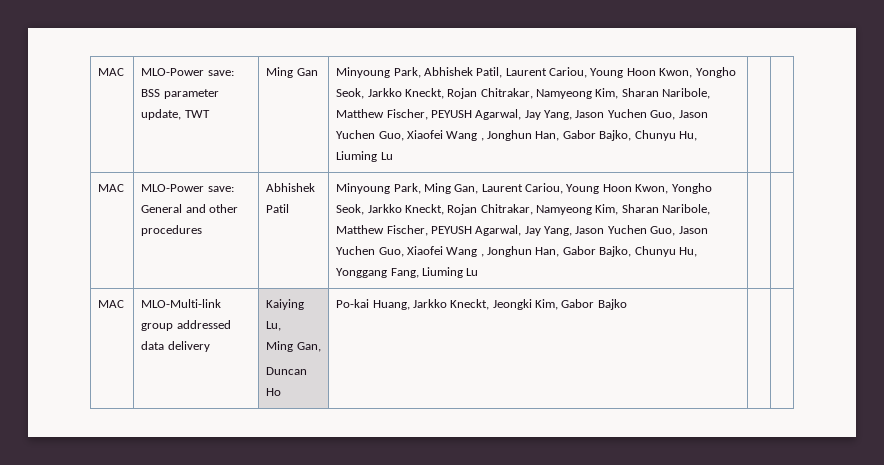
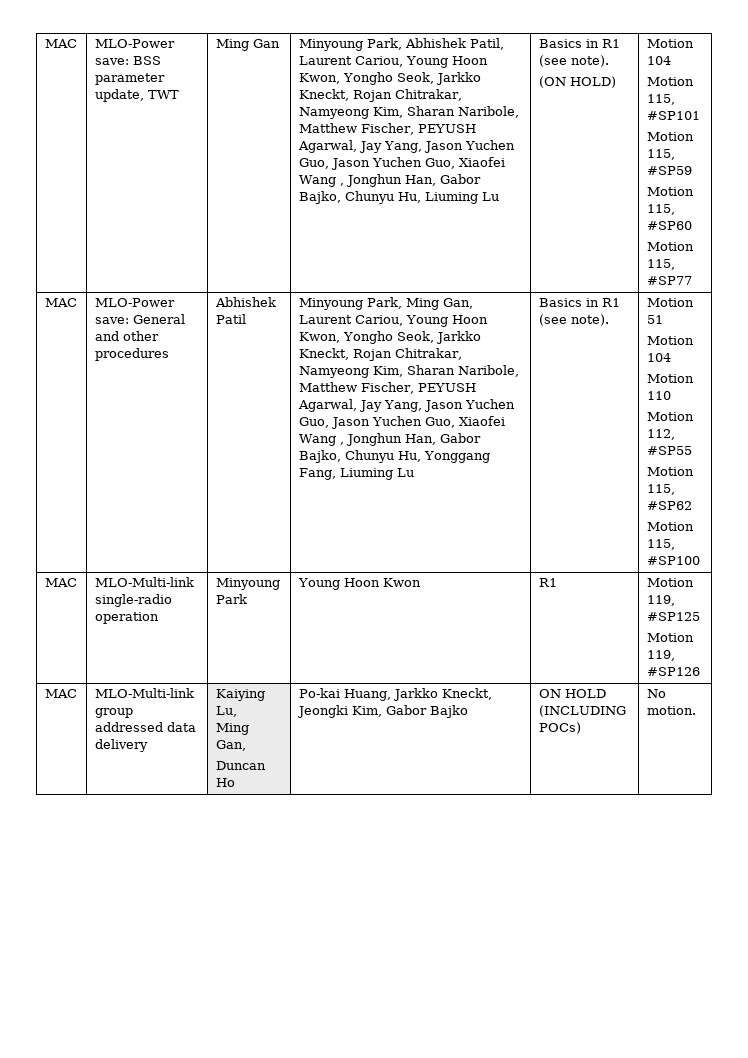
- Minyoung Park, Abhishek Patil, Laurent Cariou, Young Hoon Kwon, Yongho Seok, Jarkko Kneckt, Rojan Chitrakar, Namyeong Kim, Sharan Naribole, Matthew Fischer, PEYUSH Agarwal, Jay Yang, Jason Yuchen Guo, Jason Yuchen Guo, Xiaofei Wang , Jonghun Han, Gabor Bajko, Chunyu Hu, Liuming Lu
+ Minyoung Park, Abhishek Patil, Laurent Cariou, Young Hoon Kwon, Yongho Seok, Jarkko Kneckt, Rojan Chitrakar, Namyeong Kim, Sharan Naribole, Matthew Fischer, PEYUSH Agarwal, Jay Yang, Jason Yuchen Guo, Jason Yuchen Guo, Xiaofei Wang , Jonghun Han, Gabor Bajko, Chunyu Hu, Liuming Lu | Basics in R1 (see note).
+ (ON HOLD) | Motion 104
+ Motion 115, #SP101
+ Motion 115, #SP59
+ Motion 115, #SP60
+ Motion 115, #SP77
+ Basics in R1 (see note). | Motion 51
+ Motion 104
+ Motion 110
+ Motion 112, #SP55
+ Motion 115, #SP62
+ Motion 115, #SP100
+ MAC | MLO-Multi-link single-radio operation | Minyoung Park | Young Hoon Kwon | R1 | Motion 119, #SP125
+ Motion 119, #SP126
  MAC | MLO-Multi-link group addressed data delivery | Kaiying Lu,
  Ming Gan,
- Duncan Ho | Po-kai Huang, Jarkko Kneckt, Jeongki Kim, Gabor Bajko | |
+ Duncan Ho | Po-kai Huang, Jarkko Kneckt, Jeongki Kim, Gabor Bajko | ON HOLD (INCLUDING POCs) | No motion.

